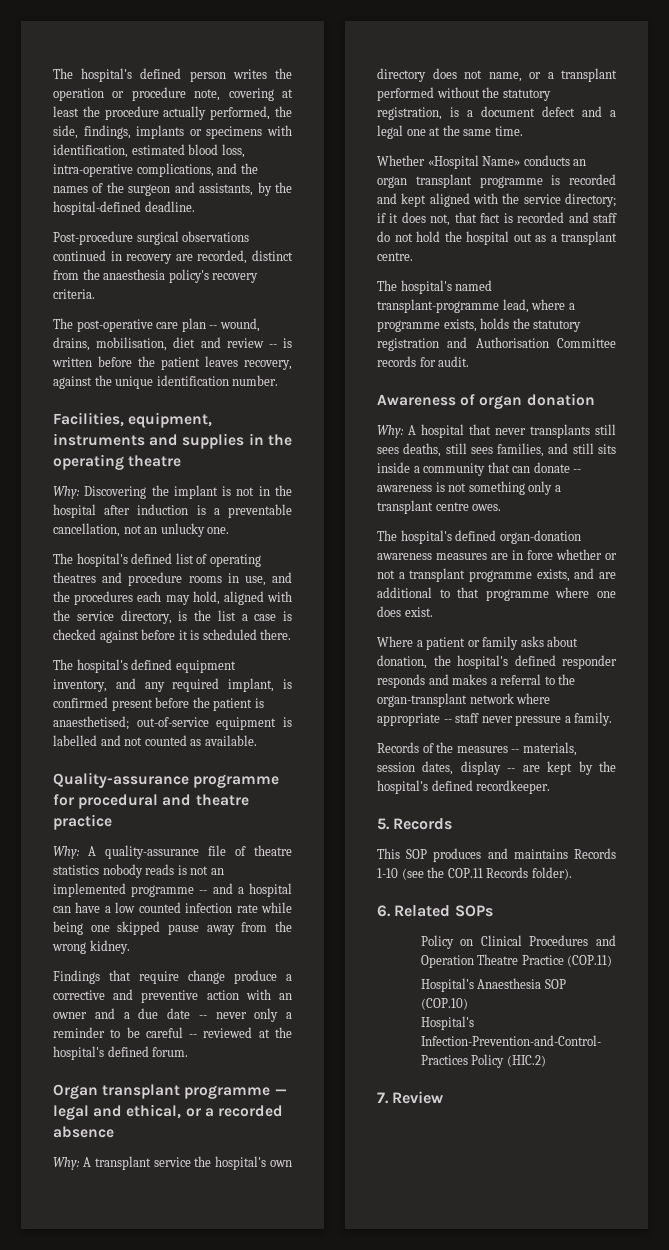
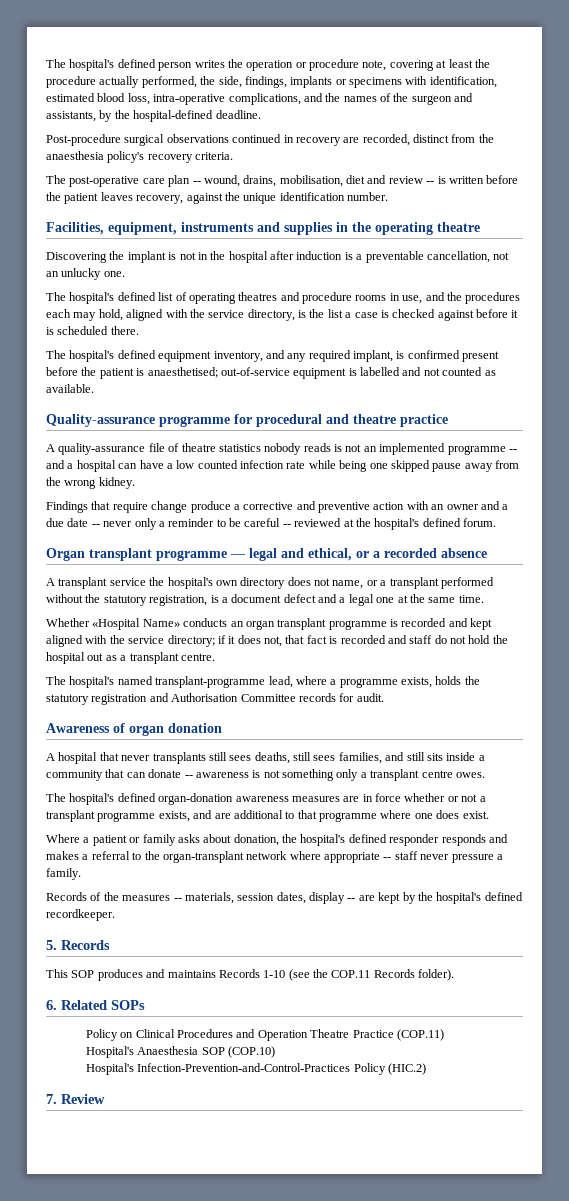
- Why: Discovering the implant is not in the hospital after induction is a preventable cancellation, not an unlucky one.
+ Discovering the implant is not in the hospital after induction is a preventable cancellation, not an unlucky one.
- Why: A quality-assurance file of theatre statistics nobody reads is not an implemented programme -- and a hospital can have a low counted infection rate while being one skipped pause away from the wrong kidney.
+ A quality-assurance file of theatre statistics nobody reads is not an implemented programme -- and a hospital can have a low counted infection rate while being one skipped pause away from the wrong kidney.
- Why: A transplant service the hospital's own directory does not name, or a transplant performed without the statutory registration, is a document defect and a legal one at the same time.
+ A transplant service the hospital's own directory does not name, or a transplant performed without the statutory registration, is a document defect and a legal one at the same time.
- Why: A hospital that never transplants still sees deaths, still sees families, and still sits inside a community that can donate -- awareness is not something only a transplant centre owes.
+ A hospital that never transplants still sees deaths, still sees families, and still sits inside a community that can donate -- awareness is not something only a transplant centre owes.

